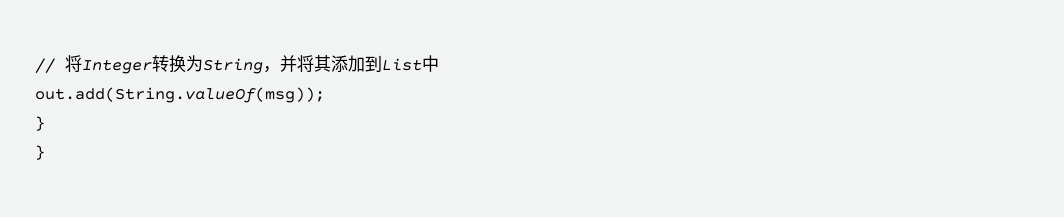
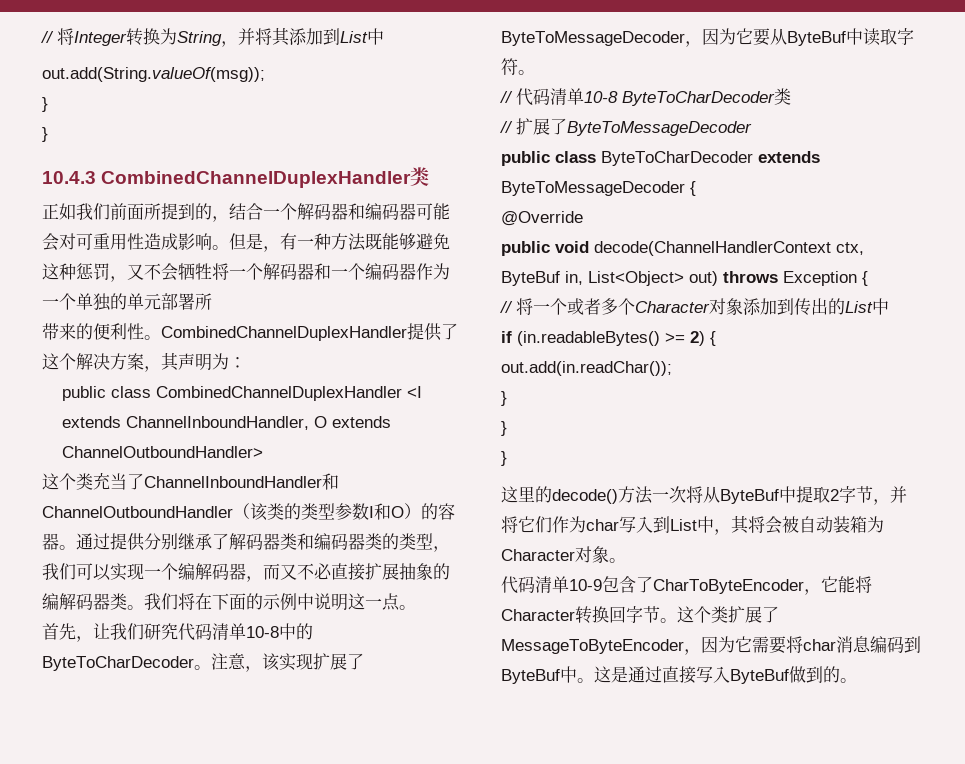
+ 10.4.3 CombinedChannelDuplexHandler类
+ 正如我们前面所提到的，结合一个解码器和编码器可能会对可重用性造成影响。但是，有一种方法既能够避免这种惩罚，又不会牺牲将一个解码器和一个编码器作为一个单独的单元部署所
+ 带来的便利性。CombinedChannelDuplexHandler提供了这个解决方案，其声明为：
+ public class CombinedChannelDuplexHandler <I extends ChannelInboundHandler, O extends ChannelOutboundHandler>
+ 这个类充当了ChannelInboundHandler和ChannelOutboundHandler（该类的类型参数I和O）的容器。通过提供分别继承了解码器类和编码器类的类型，我们可以实现一个编解码器，而又不必直接扩展抽象的编解码器类。我们将在下面的示例中说明这一点。
+ 首先，让我们研究代码清单10-8中的ByteToCharDecoder。注意，该实现扩展了ByteToMessageDecoder，因为它要从ByteBuf中读取字符。
+ // 代码清单10-8 ByteToCharDecoder类
+ // 扩展了ByteToMessageDecoder
+ public class ByteToCharDecoder extends ByteToMessageDecoder {
+ @Override
+ public void decode(ChannelHandlerContext ctx, ByteBuf in, List<Object> out) throws Exception {
+ // 将一个或者多个Character对象添加到传出的List中
+ if (in.readableBytes() >= 2) {
+ out.add(in.readChar());
+ }
+ }
+ }
+ 这里的decode()方法一次将从ByteBuf中提取2字节，并将它们作为char写入到List中，其将会被自动装箱为Character对象。
+ 代码清单10-9包含了CharToByteEncoder，它能将Character转换回字节。这个类扩展了MessageToByteEncoder，因为它需要将char消息编码到ByteBuf中。这是通过直接写入ByteBuf做到的。

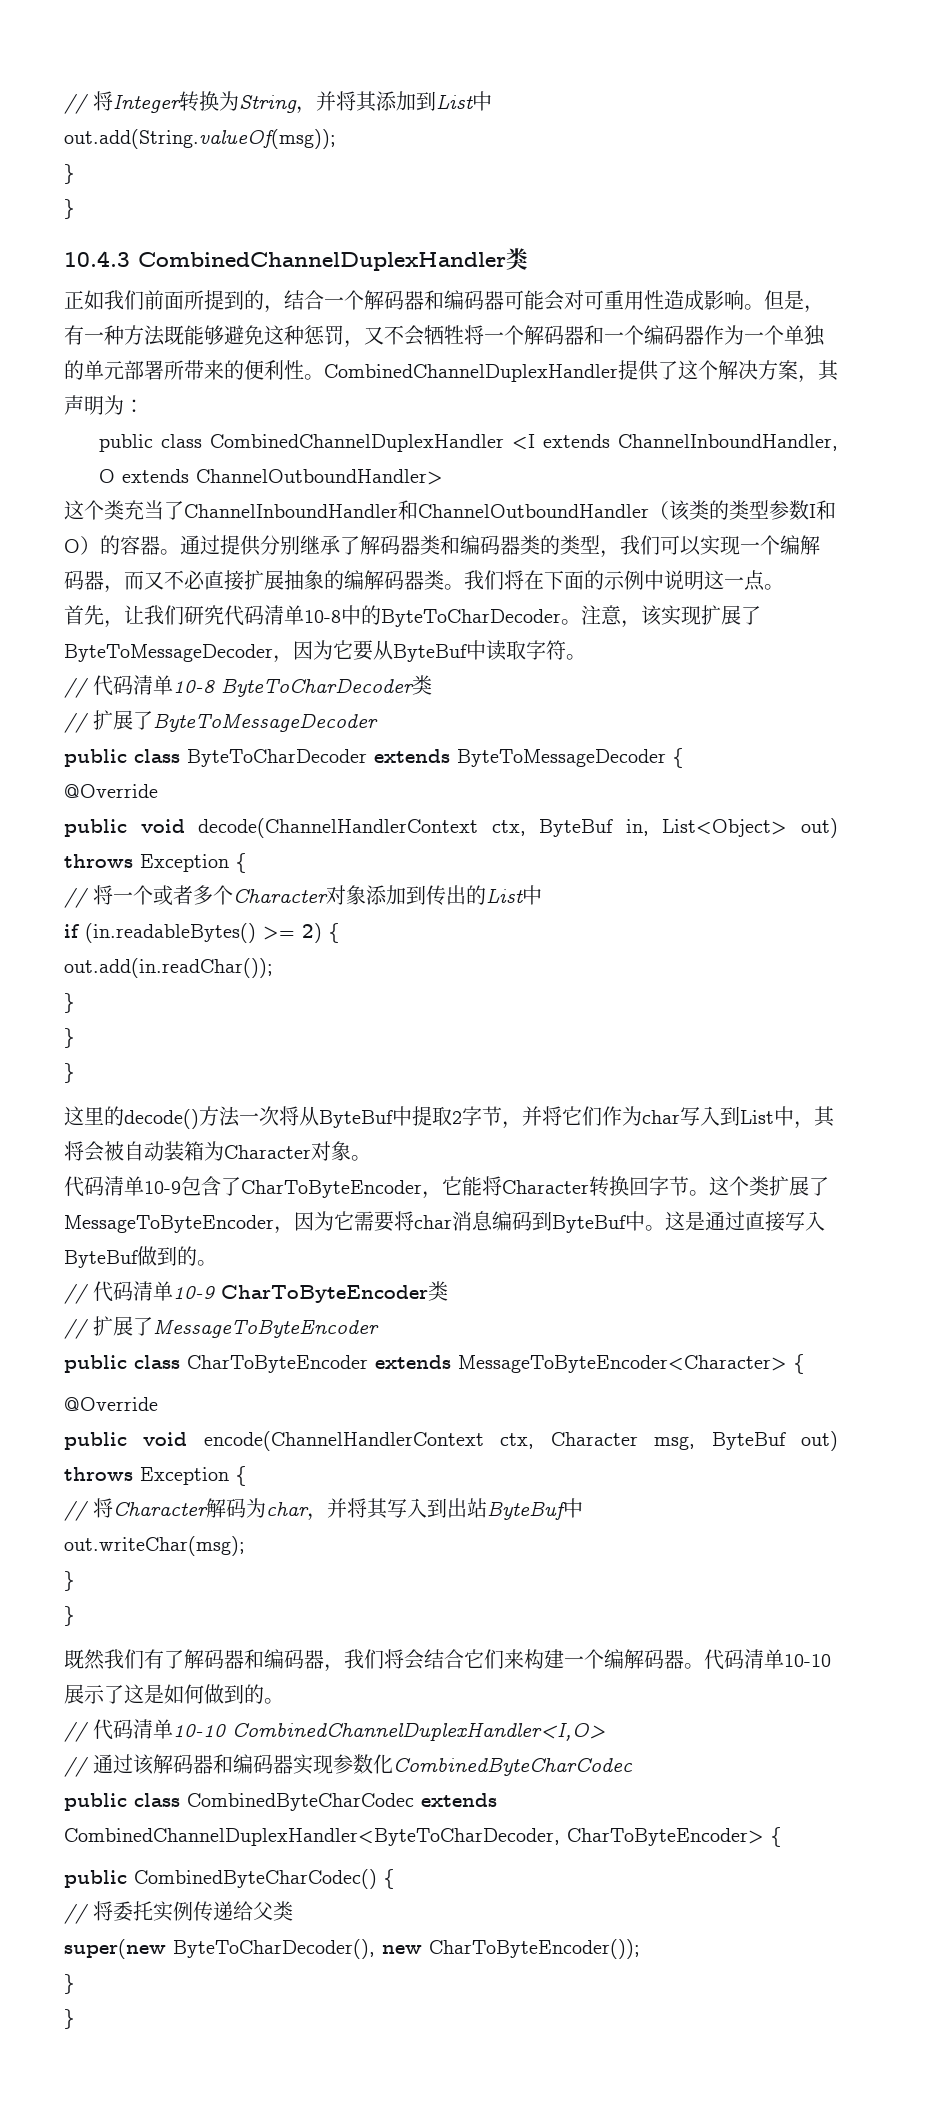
- 但是，有一种方法既能够避免这种惩罚，又不会牺牲将一个解码器和一个编码器作为一个单独的单元部署所
- 带来的便利性。
+ 但是，有一种方法既能够避免这种惩罚，又不会牺牲将一个解码器和一个编码器作为一个单独的单元部署所带来的便利性。
+ // 代码清单10-9 CharToByteEncoder类
+ // 扩展了MessageToByteEncoder
+ public class CharToByteEncoder extends MessageToByteEncoder<Character> {
+ @Override
+ public void encode(ChannelHandlerContext ctx, Character msg, ByteBuf out) throws Exception {
+ // 将Character解码为char，并将其写入到出站ByteBuf中
+ out.writeChar(msg);
+ }
+ }
+ 既然我们有了解码器和编码器，我们将会结合它们来构建一个编解码器。代码清单10-10展示了这是如何做到的。
+ // 代码清单10-10 CombinedChannelDuplexHandler<I,O>
+ // 通过该解码器和编码器实现参数化CombinedByteCharCodec
+ public class CombinedByteCharCodec extends CombinedChannelDuplexHandler<ByteToCharDecoder, CharToByteEncoder> {
+ public CombinedByteCharCodec() {
+ // 将委托实例传递给父类
+ super(new ByteToCharDecoder(), new CharToByteEncoder());
+ }
+ }

